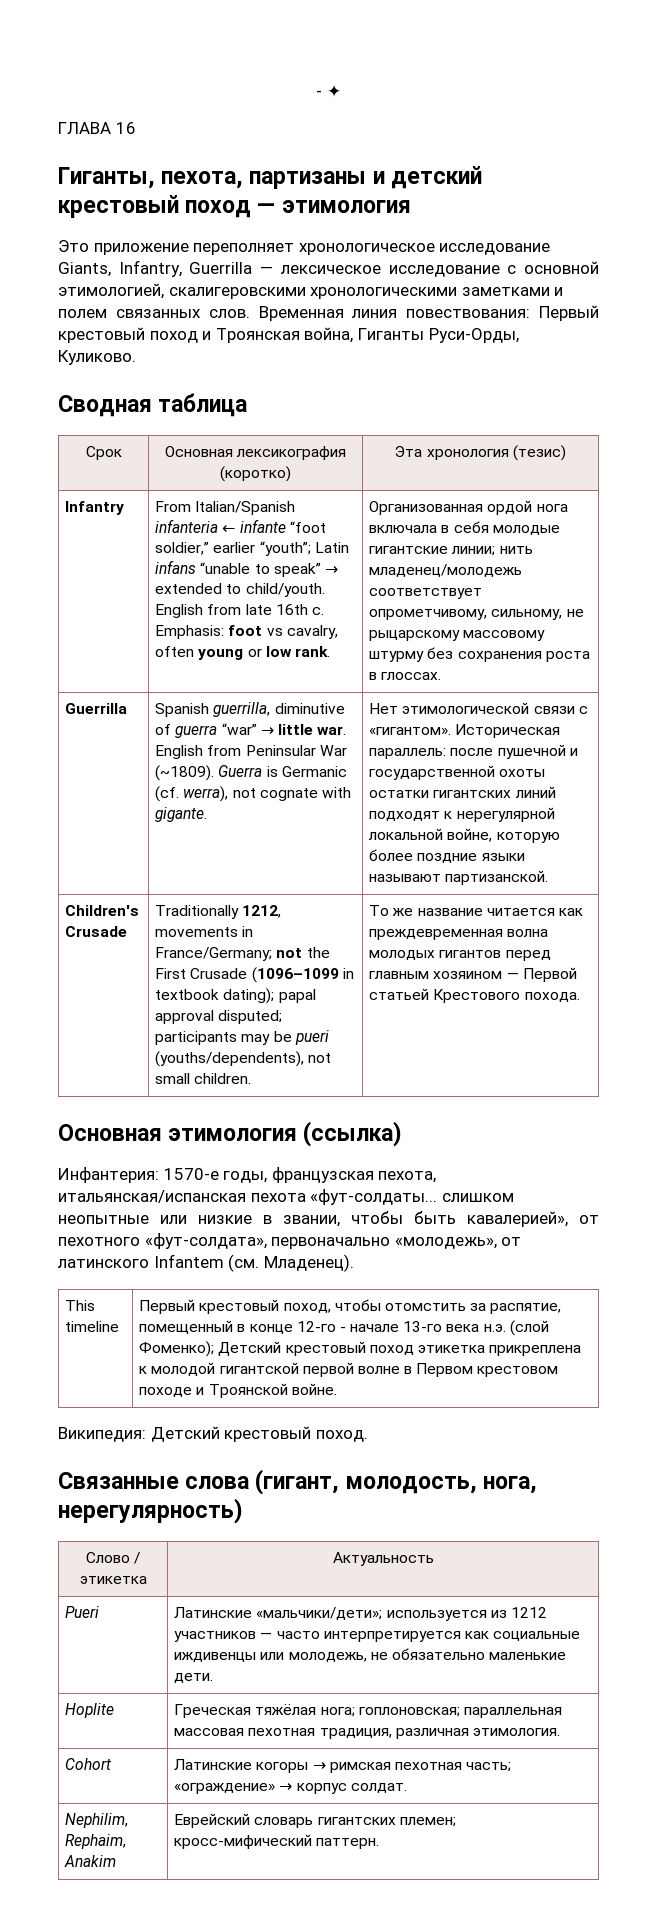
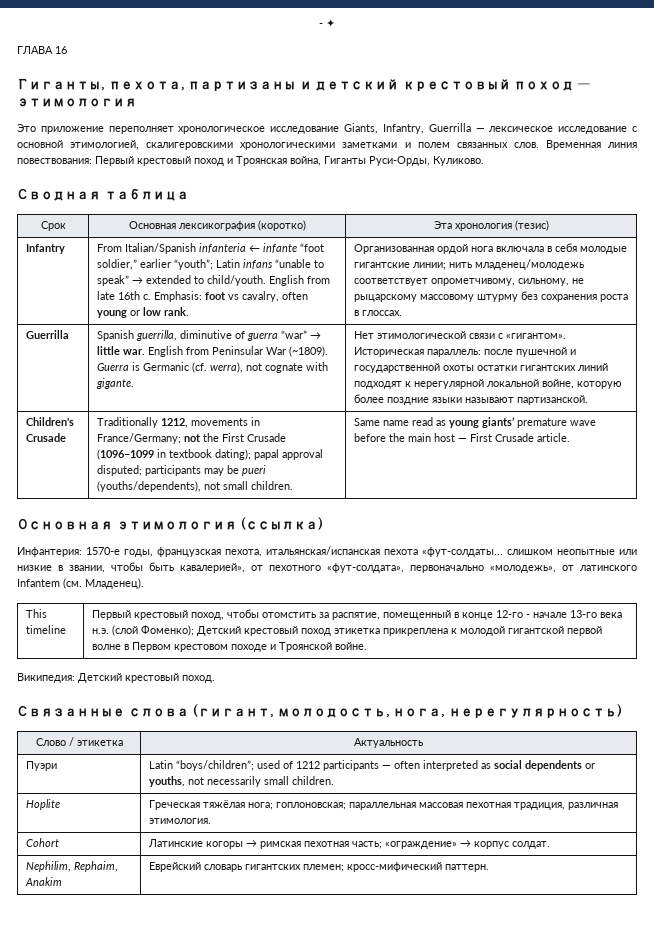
- То же название читается как преждевременная волна молодых гигантов перед главным хозяином — Первой статьей Крестового похода.
+ Same name read as young giants’ premature wave before the main host — First Crusade article.
- Pueri | Латинские «мальчики/дети»; используется из 1212 участников — часто интерпретируется как социальные иждивенцы или молодежь, не обязательно маленькие дети.
+ Пуэри | Latin “boys/children”; used of 1212 participants — often interpreted as social dependents or youths, not necessarily small children.

